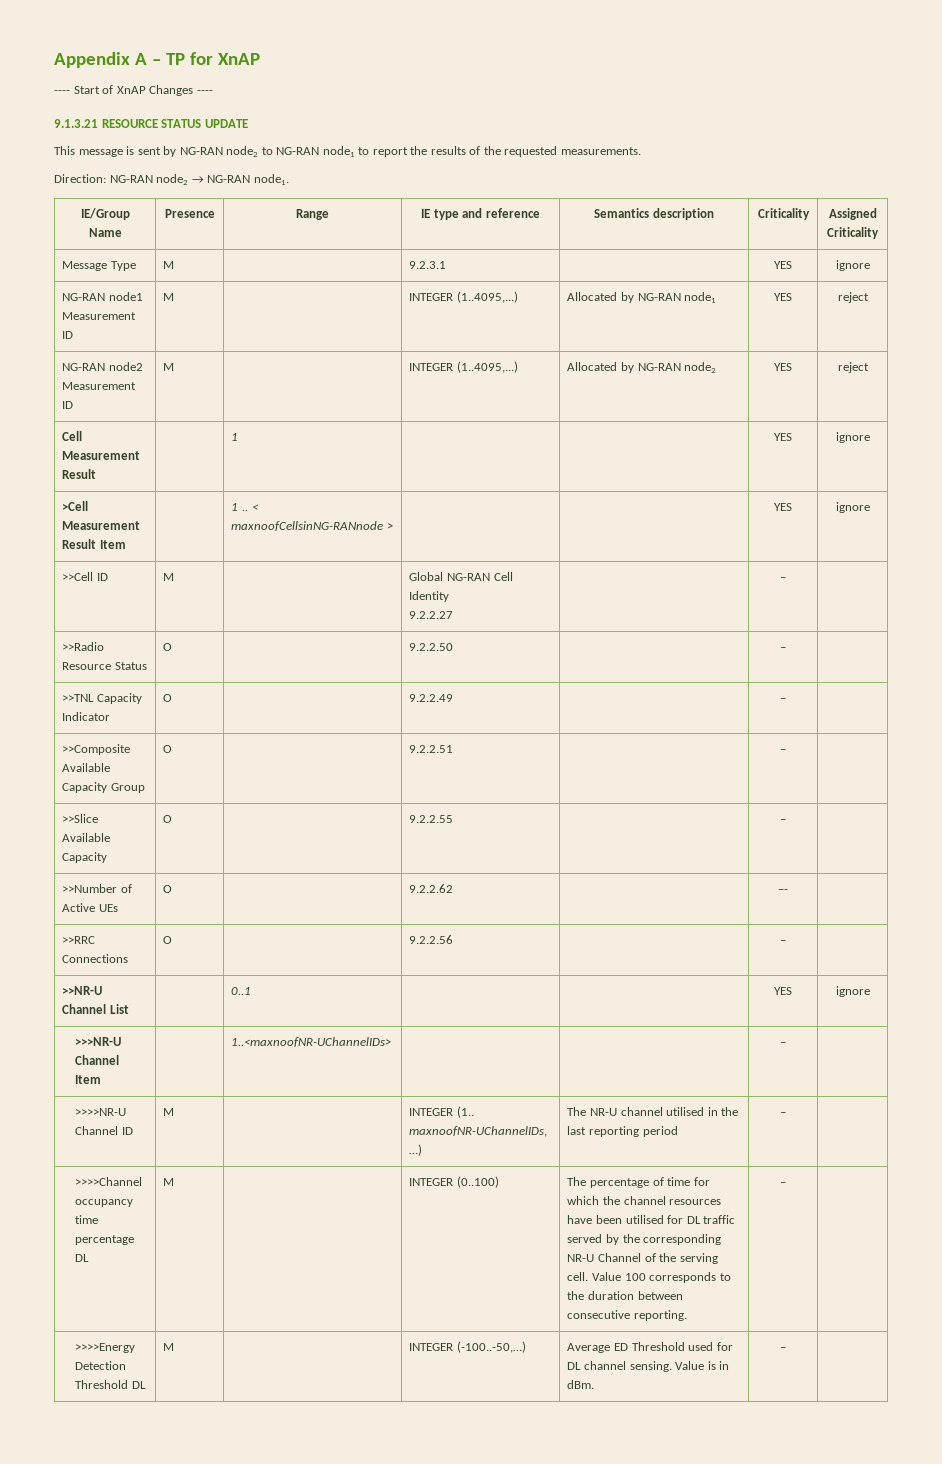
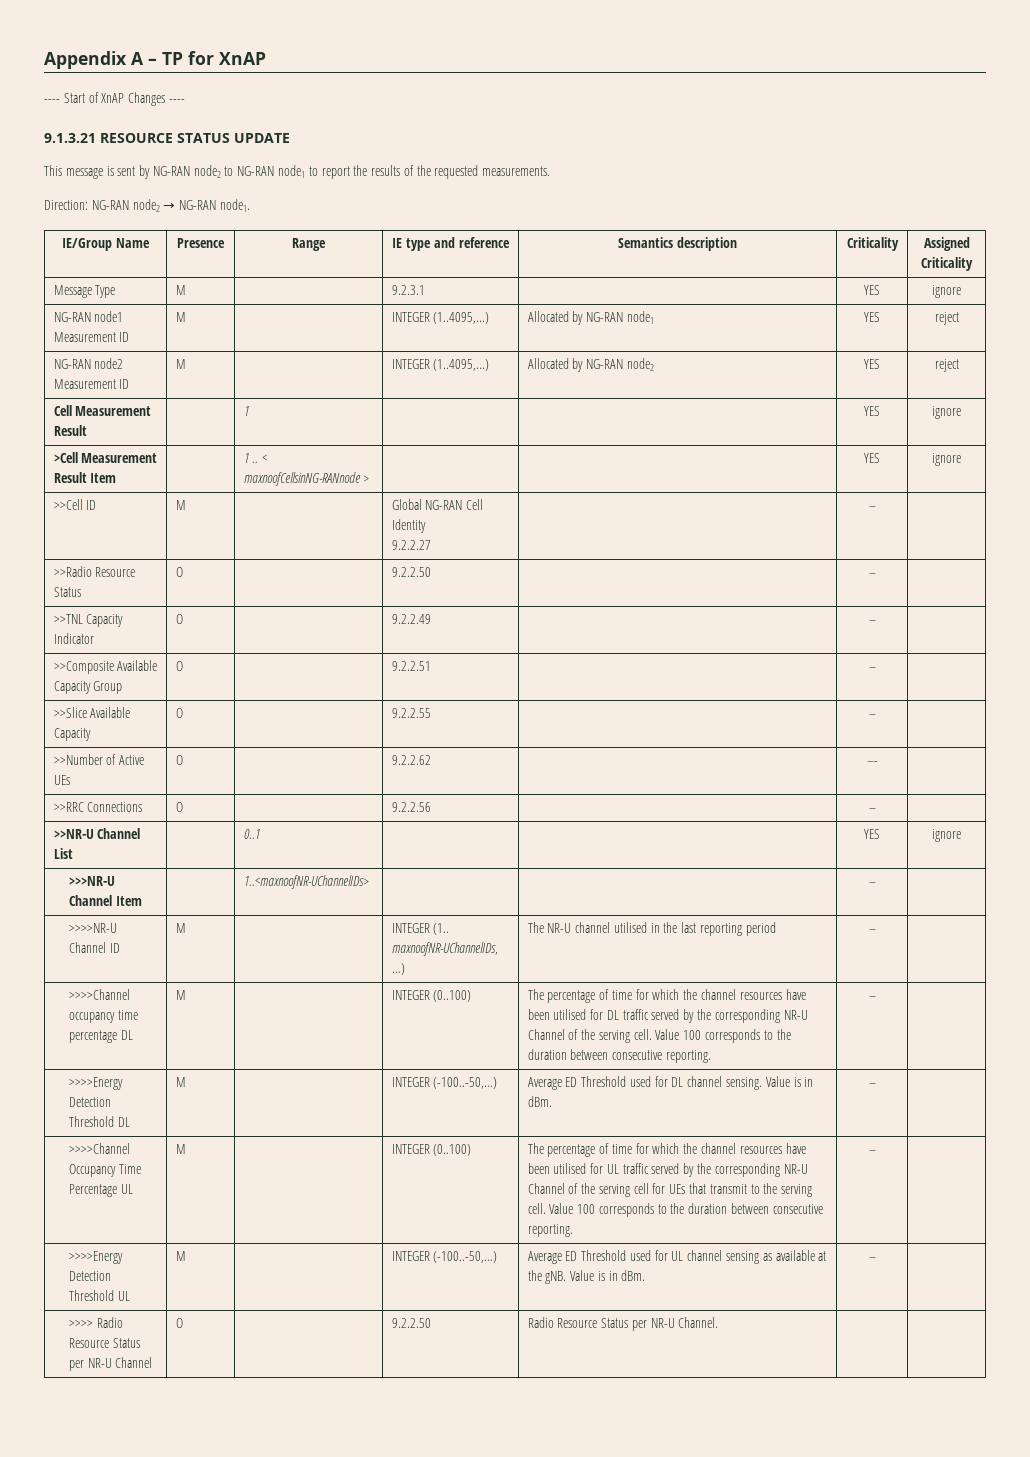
+ >>>>Channel Occupancy Time Percentage UL | M | | INTEGER (0..100) | The percentage of time for which the channel resources have been utilised for UL traffic served by the corresponding NR-U Channel of the serving cell for UEs that transmit to the serving cell. Value 100 corresponds to the duration between consecutive reporting. | – |
+ >>>>Energy Detection Threshold UL | M | | INTEGER (-100..-50,…) | Average ED Threshold used for UL channel sensing as available at the gNB. Value is in dBm. | – |
+ >>>> Radio Resource Status per NR-U Channel | O | | 9.2.2.50 | Radio Resource Status per NR-U Channel. | |

